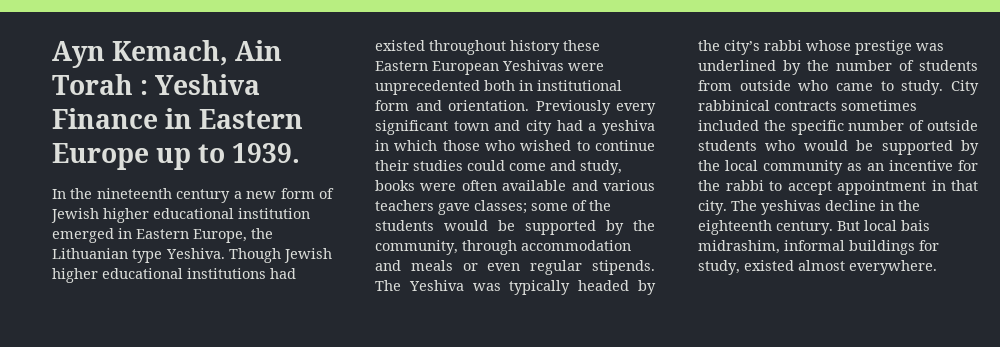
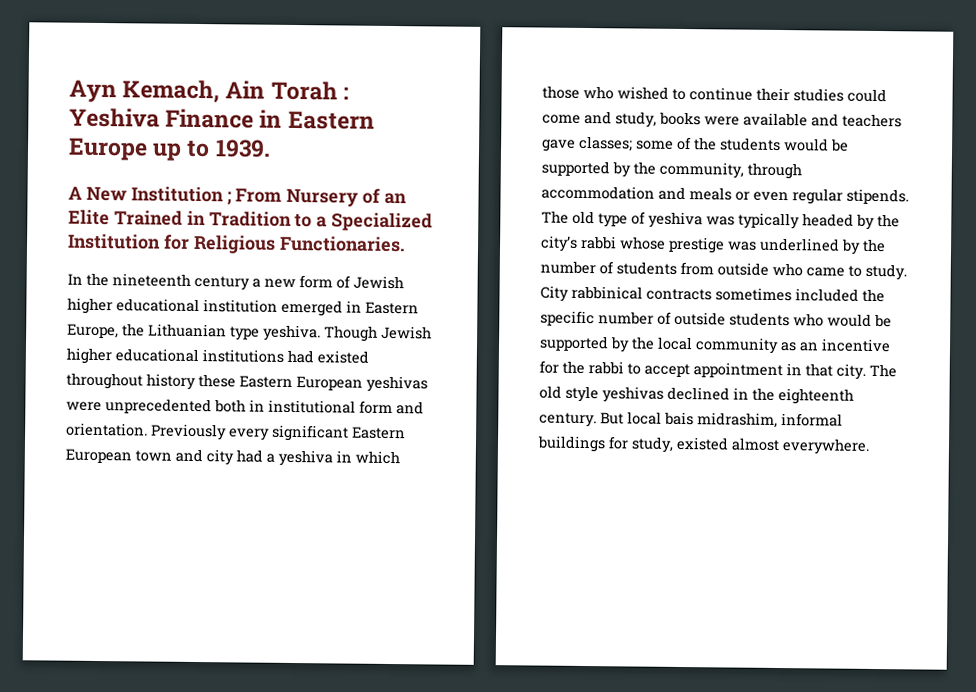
+ A New Institution ; From Nursery of an Elite Trained in Tradition to a Specialized Institution for Religious Functionaries.
- In the nineteenth century a new form of Jewish higher educational institution emerged in Eastern Europe, the Lithuanian type Yeshiva.
+ In the nineteenth century a new form of Jewish higher educational institution emerged in Eastern Europe, the Lithuanian type yeshiva.
- Though Jewish higher educational institutions had existed throughout history these Eastern European Yeshivas were unprecedented both in institutional form and orientation.
+ Though Jewish higher educational institutions had existed throughout history these Eastern European yeshivas were unprecedented both in institutional form and orientation.
- Previously every significant town and city had a yeshiva in which those who wished to continue their studies could come and study, books were often available and various teachers gave classes; some of the students would be supported by the community, through accommodation and meals or even regular stipends.
+ Previously every significant Eastern European town and city had a yeshiva in which those who wished to continue their studies could come and study, books were available and teachers gave classes; some of the students would be supported by the community, through accommodation and meals or even regular stipends.
- The Yeshiva was typically headed by the city’s rabbi whose prestige was underlined by the number of students from outside who came to study.
+ The old type of yeshiva was typically headed by the city’s rabbi whose prestige was underlined by the number of students from outside who came to study.
- The yeshivas decline in the eighteenth century.
+ The old style yeshivas declined in the eighteenth century.

